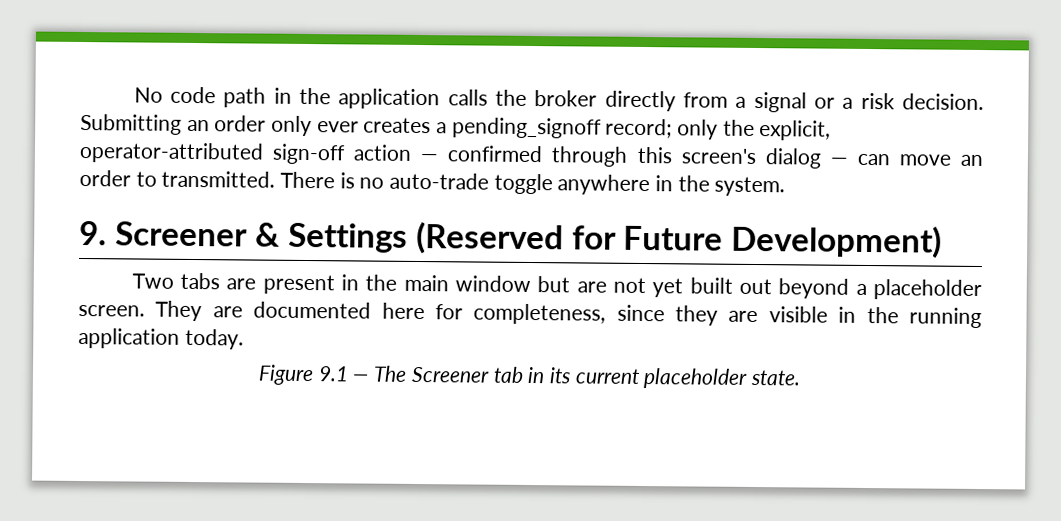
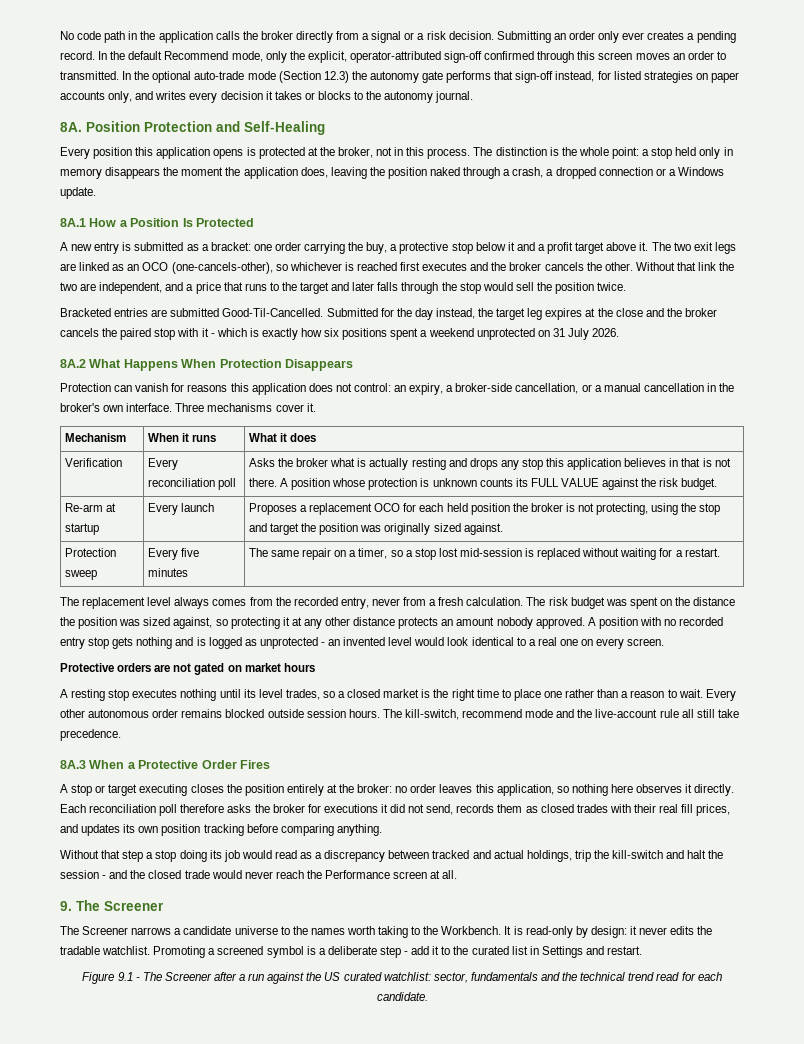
- Submitting an order only ever creates a pending_signoff record; only the explicit, operator-attributed sign-off action — confirmed through this screen's dialog — can move an order to transmitted. There is no auto-trade toggle anywhere in the system.
+ Submitting an order only ever creates a pending record. In the default Recommend mode, only the explicit, operator-attributed sign-off confirmed through this screen moves an order to transmitted. In the optional auto-trade mode (Section 12.3) the autonomy gate performs that sign-off instead, for listed strategies on paper accounts only, and writes every decision it takes or blocks to the autonomy journal.
+ 8A. Position Protection and Self-Healing
+ Every position this application opens is protected at the broker, not in this process. The distinction is the whole point: a stop held only in memory disappears the moment the application does, leaving the position naked through a crash, a dropped connection or a Windows update.
+ 8A.1 How a Position Is Protected
+ A new entry is submitted as a bracket: one order carrying the buy, a protective stop below it and a profit target above it. The two exit legs are linked as an OCO (one-cancels-other), so whichever is reached first executes and the broker cancels the other. Without that link the two are independent, and a price that runs to the target and later falls through the stop would sell the position twice.
+ Bracketed entries are submitted Good-Til-Cancelled. Submitted for the day instead, the target leg expires at the close and the broker cancels the paired stop with it - which is exactly how six positions spent a weekend unprotected on 31 July 2026.
+ 8A.2 What Happens When Protection Disappears
+ Protection can vanish for reasons this application does not control: an expiry, a broker-side cancellation, or a manual cancellation in the broker's own interface. Three mechanisms cover it.
+ Mechanism | When it runs | What it does
+ Verification | Every reconciliation poll | Asks the broker what is actually resting and drops any stop this application believes in that is not there. A position whose protection is unknown counts its FULL VALUE against the risk budget.
+ Re-arm at startup | Every launch | Proposes a replacement OCO for each held position the broker is not protecting, using the stop and target the position was originally sized against.
+ Protection sweep | Every five minutes | The same repair on a timer, so a stop lost mid-session is replaced without waiting for a restart.
+ The replacement level always comes from the recorded entry, never from a fresh calculation. The risk budget was spent on the distance the position was sized against, so protecting it at any other distance protects an amount nobody approved. A position with no recorded entry stop gets nothing and is logged as unprotected - an invented level would look identical to a real one on every screen.
+ Protective orders are not gated on market hours
+ A resting stop executes nothing until its level trades, so a closed market is the right time to place one rather than a reason to wait. Every other autonomous order remains blocked outside session hours. The kill-switch, recommend mode and the live-account rule all still take precedence.
+ 8A.3 When a Protective Order Fires
+ A stop or target executing closes the position entirely at the broker: no order leaves this application, so nothing here observes it directly. Each reconciliation poll therefore asks the broker for executions it did not send, records them as closed trades with their real fill prices, and updates its own position tracking before comparing anything.
+ Without that step a stop doing its job would read as a discrepancy between tracked and actual holdings, trip the kill-switch and halt the session - and the closed trade would never reach the Performance screen at all.
- 9. Screener & Settings (Reserved for Future Development)
- Two tabs are present in the main window but are not yet built out beyond a placeholder screen. They are documented here for completeness, since they are visible in the running application today.
+ 9. The Screener
+ The Screener narrows a candidate universe to the names worth taking to the Workbench. It is read-only by design: it never edits the tradable watchlist. Promoting a screened symbol is a deliberate step - add it to the curated list in Settings and restart.
- Figure 9.1 — The Screener tab in its current placeholder state.
+ Figure 9.1 - The Screener after a run against the US curated watchlist: sector, fundamentals and the technical trend read for each candidate.

